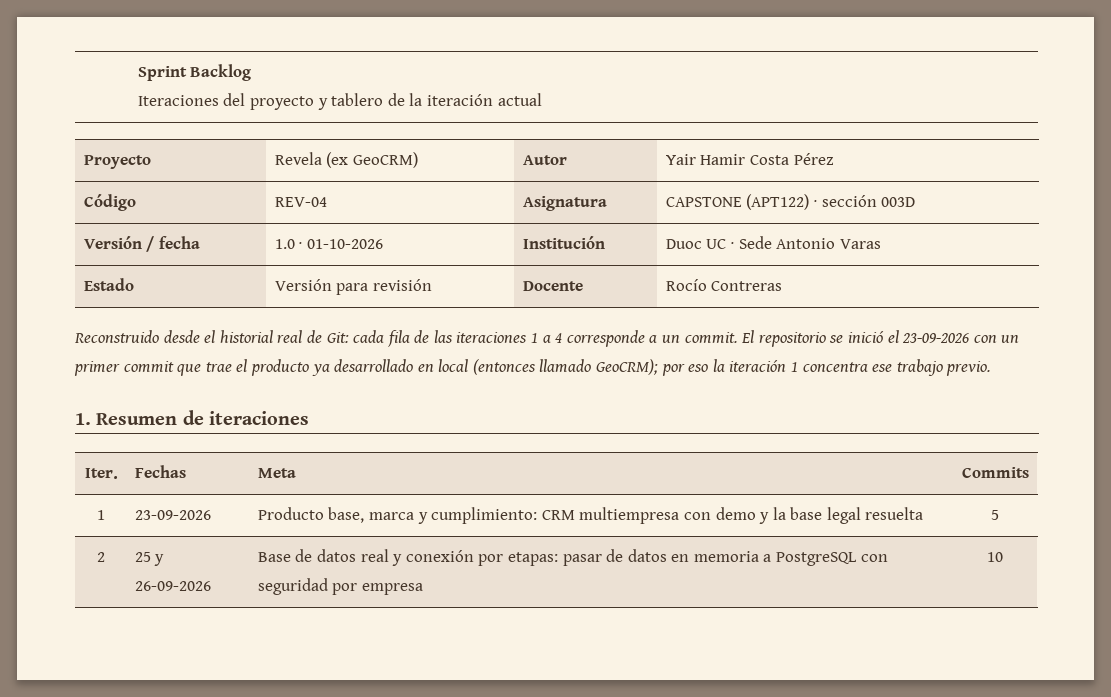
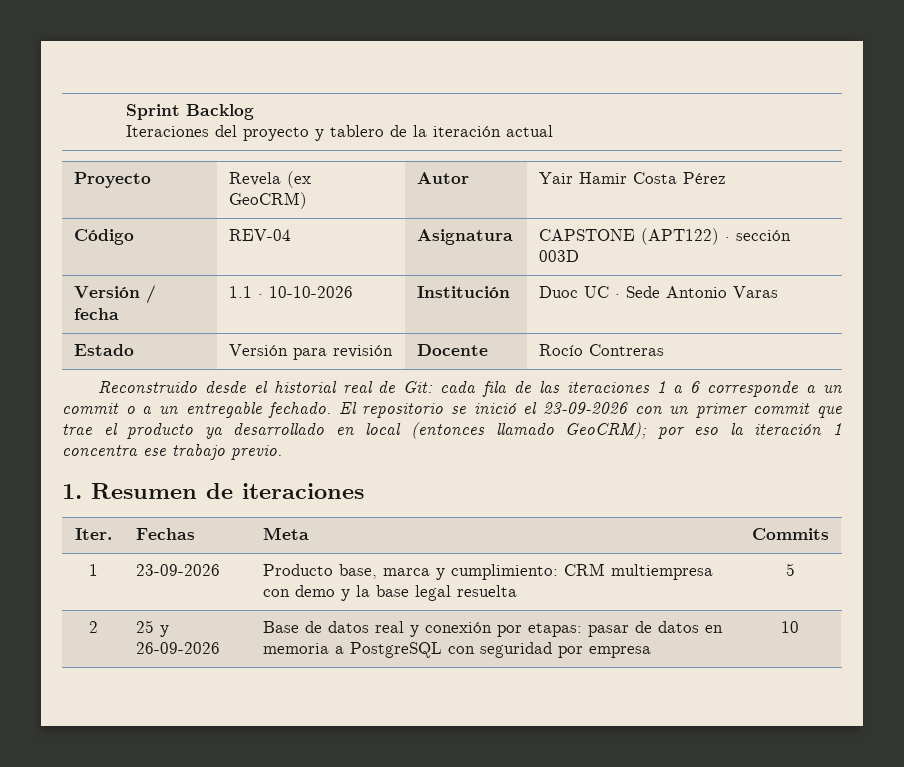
- Versión / fecha | 1.0 · 01-10-2026 | Institución | Duoc UC · Sede Antonio Varas
+ Versión / fecha | 1.1 · 10-10-2026 | Institución | Duoc UC · Sede Antonio Varas
- Reconstruido desde el historial real de Git: cada fila de las iteraciones 1 a 4 corresponde a un commit.
+ Reconstruido desde el historial real de Git: cada fila de las iteraciones 1 a 6 corresponde a un commit o a un entregable fechado.

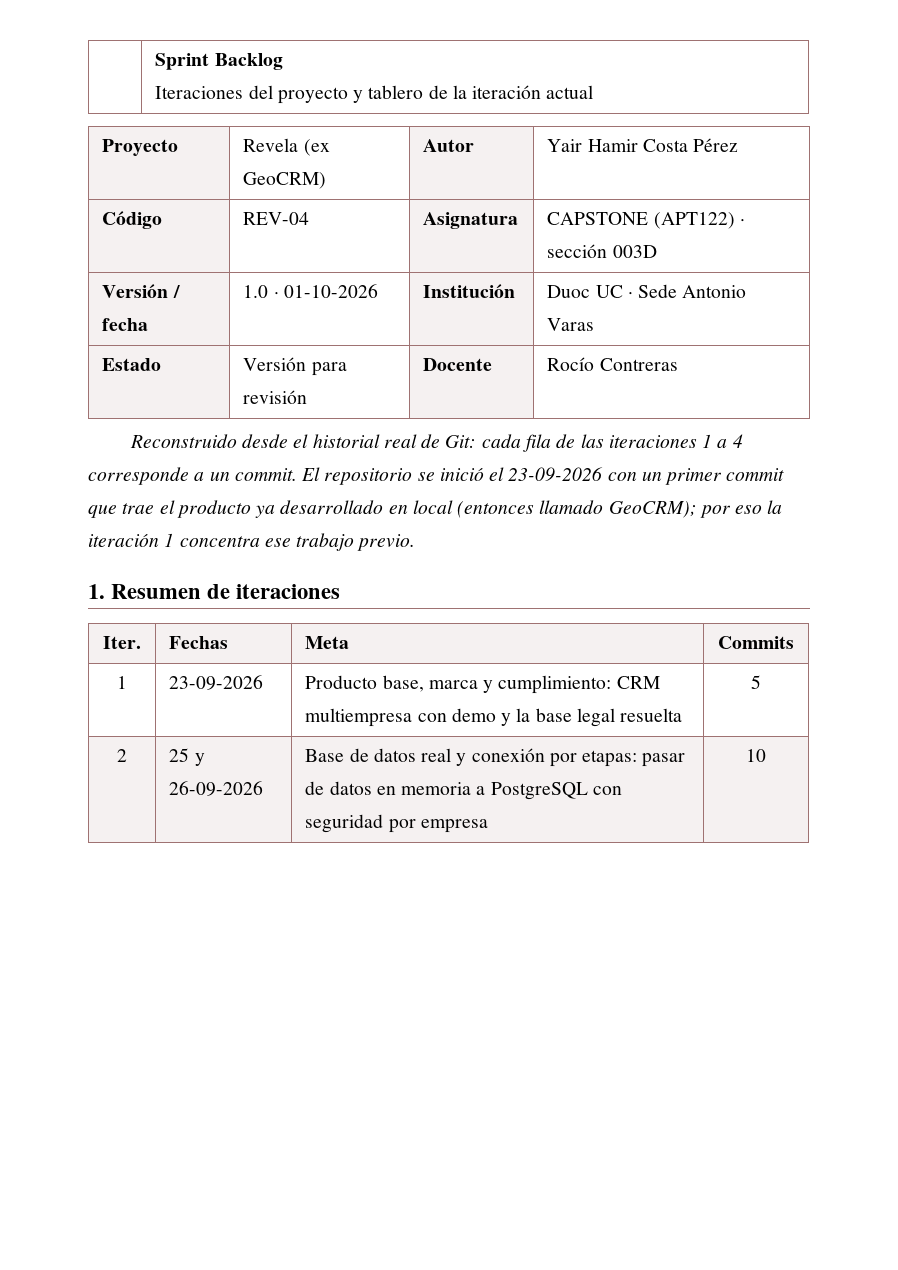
- Versión / fecha | 1.1 · 10-10-2026 | Institución | Duoc UC · Sede Antonio Varas
+ Versión / fecha | 1.0 · 01-10-2026 | Institución | Duoc UC · Sede Antonio Varas
- Reconstruido desde el historial real de Git: cada fila de las iteraciones 1 a 6 corresponde a un commit o a un entregable fechado.
+ Reconstruido desde el historial real de Git: cada fila de las iteraciones 1 a 4 corresponde a un commit.

